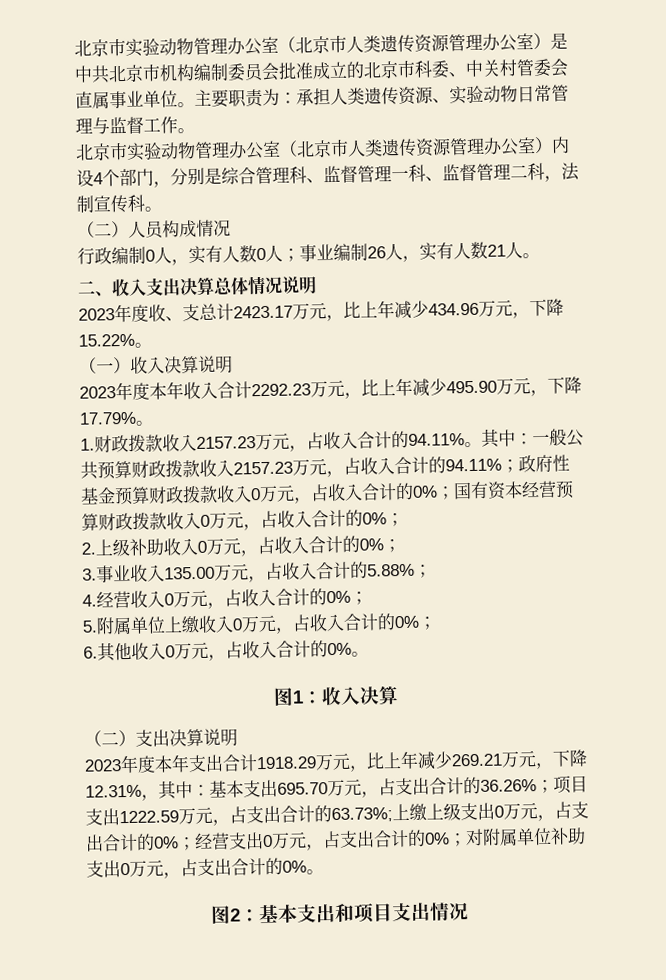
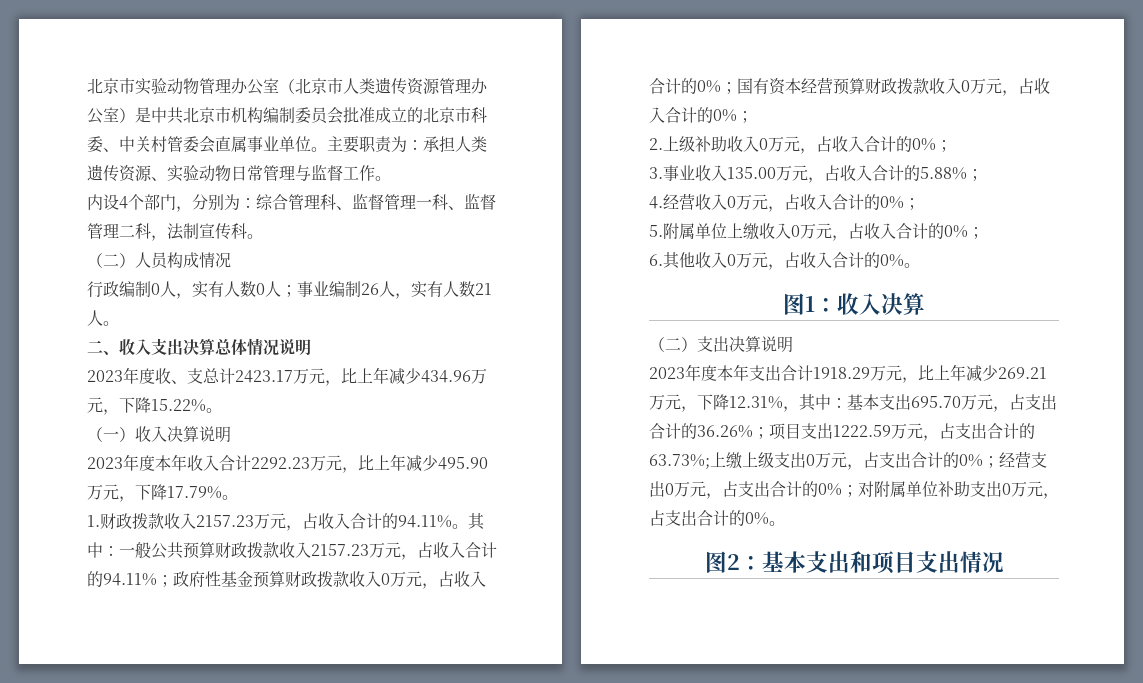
- 北京市实验动物管理办公室（北京市人类遗传资源管理办公室）内设4个部门，分别是综合管理科、监督管理一科、监督管理二科，法制宣传科。
+ 内设4个部门，分别为：综合管理科、监督管理一科、监督管理二科，法制宣传科。

